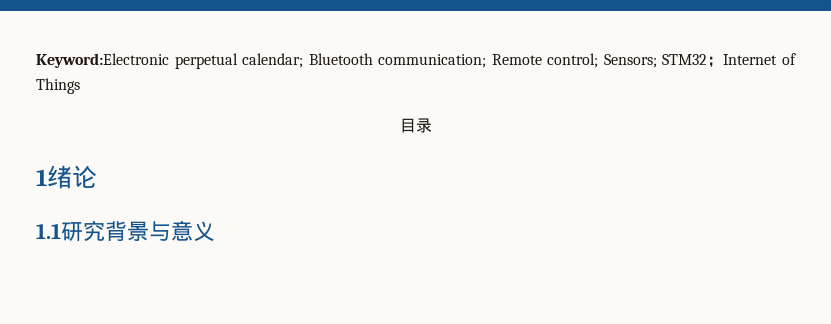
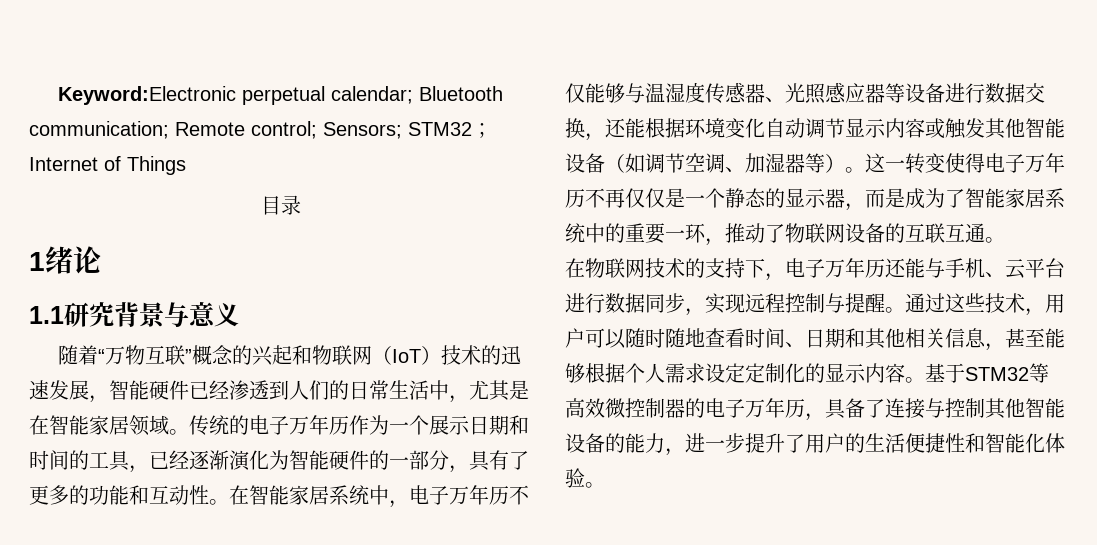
+ 随着“万物互联”概念的兴起和物联网（IoT）技术的迅速发展，智能硬件已经渗透到人们的日常生活中，尤其是在智能家居领域。传统的电子万年历作为一个展示日期和时间的工具，已经逐渐演化为智能硬件的一部分，具有了更多的功能和互动性。在智能家居系统中，电子万年历不仅能够与温湿度传感器、光照感应器等设备进行数据交换，还能根据环境变化自动调节显示内容或触发其他智能设备（如调节空调、加湿器等）。这一转变使得电子万年历不再仅仅是一个静态的显示器，而是成为了智能家居系统中的重要一环，推动了物联网设备的互联互通。
+ 在物联网技术的支持下，电子万年历还能与手机、云平台进行数据同步，实现远程控制与提醒。通过这些技术，用户可以随时随地查看时间、日期和其他相关信息，甚至能够根据个人需求设定定制化的显示内容。基于STM32等高效微控制器的电子万年历，具备了连接与控制其他智能设备的能力，进一步提升了用户的生活便捷性和智能化体验。

